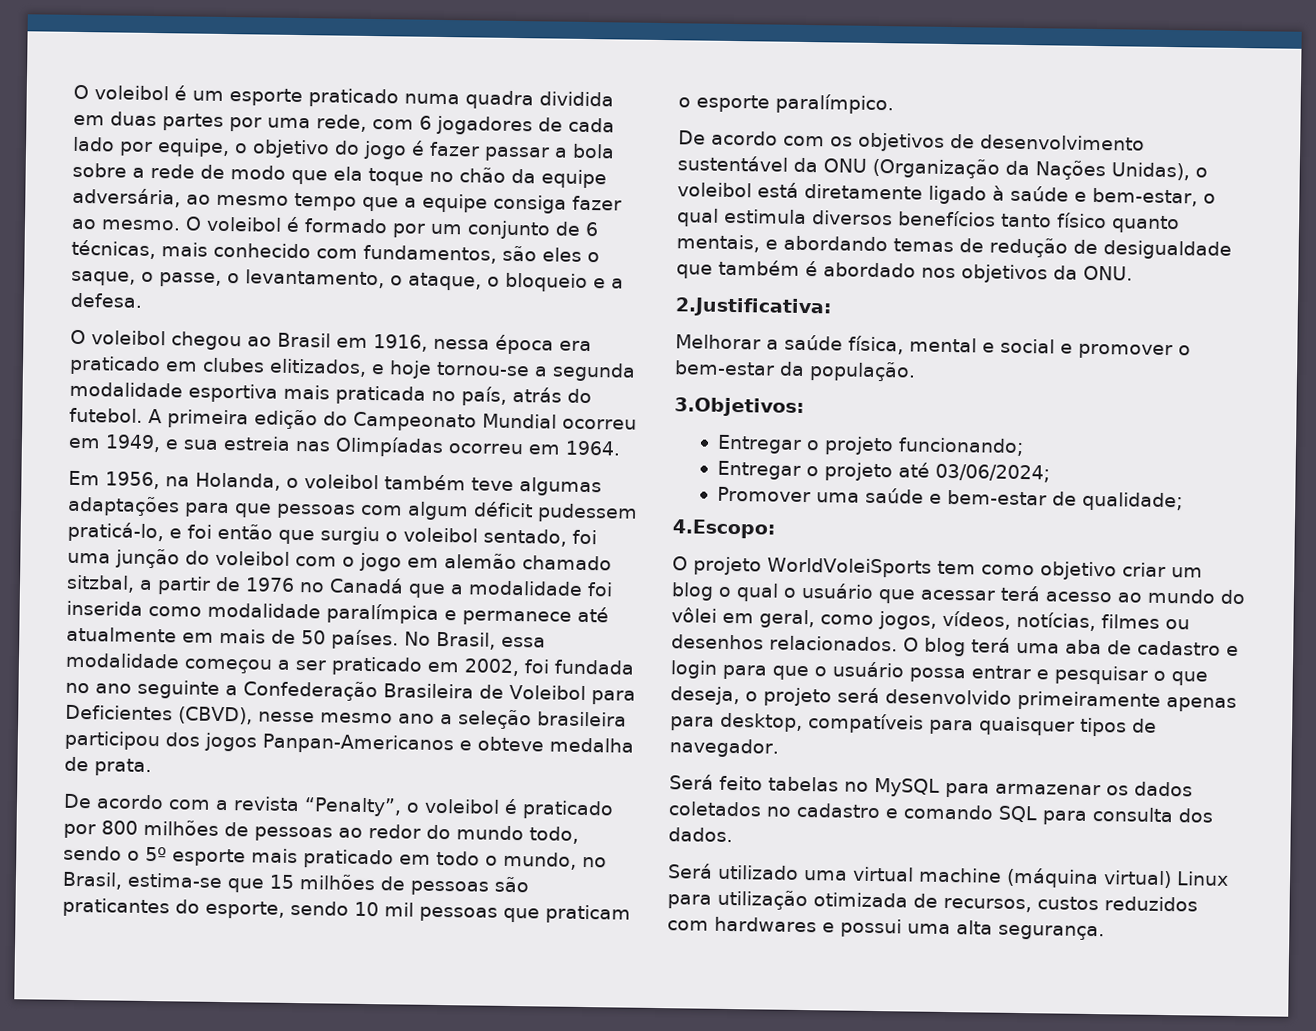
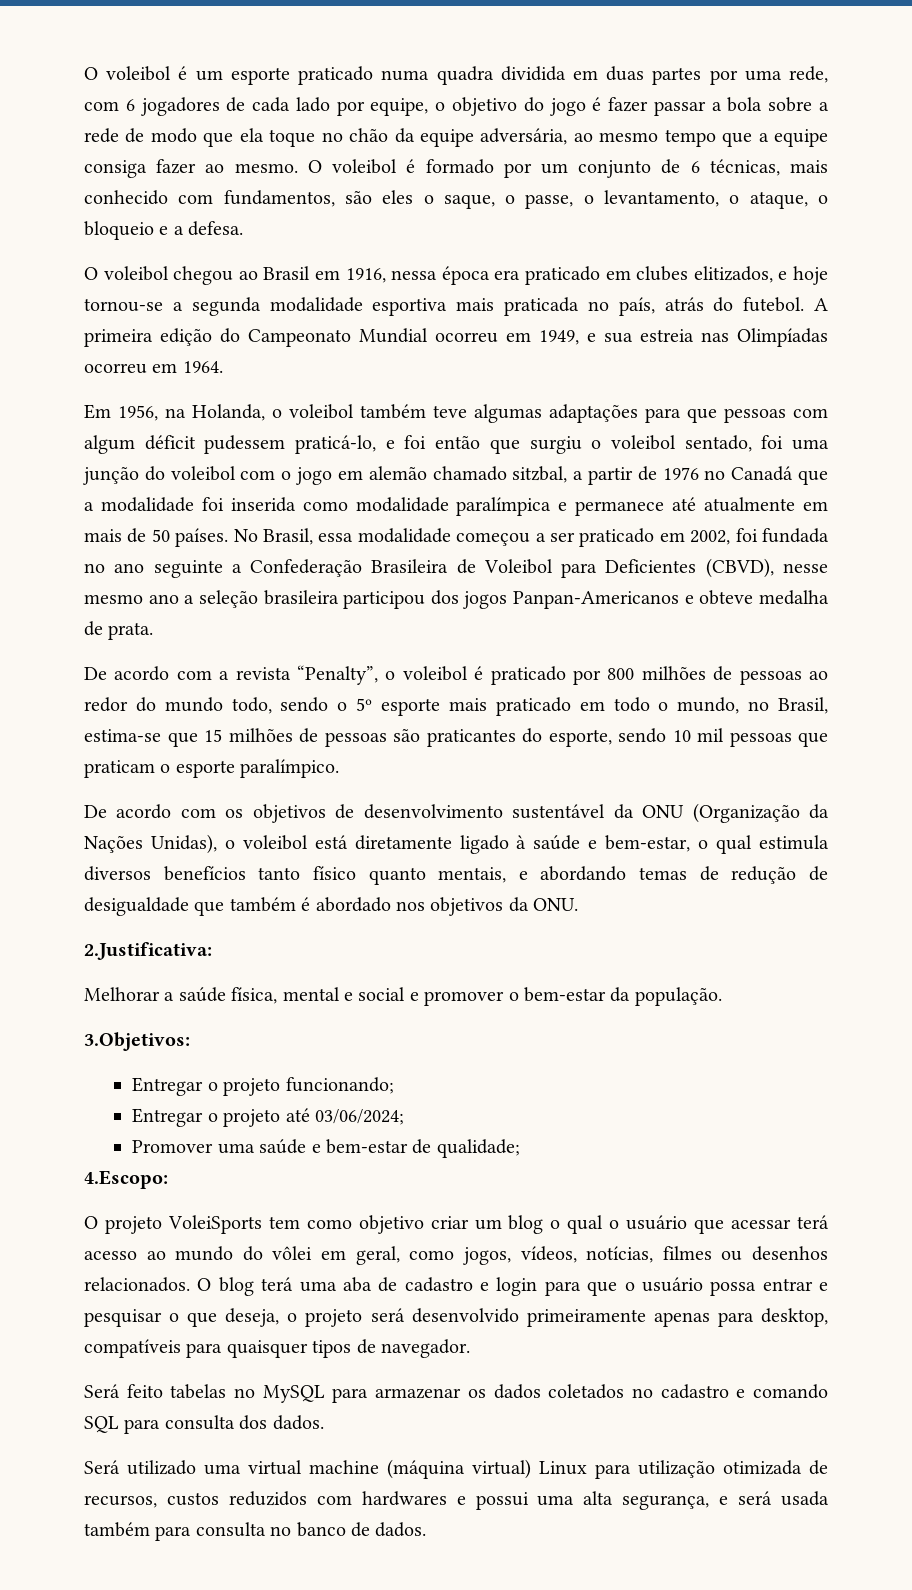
- O projeto WorldVoleiSports tem como objetivo criar um blog o qual o usuário que acessar terá acesso ao mundo do vôlei em geral, como jogos, vídeos, notícias, filmes ou desenhos relacionados.
+ O projeto VoleiSports tem como objetivo criar um blog o qual o usuário que acessar terá acesso ao mundo do vôlei em geral, como jogos, vídeos, notícias, filmes ou desenhos relacionados.
- Será utilizado uma virtual machine (máquina virtual) Linux para utilização otimizada de recursos, custos reduzidos com hardwares e possui uma alta segurança.
+ Será utilizado uma virtual machine (máquina virtual) Linux para utilização otimizada de recursos, custos reduzidos com hardwares e possui uma alta segurança, e será usada também para consulta no banco de dados.

